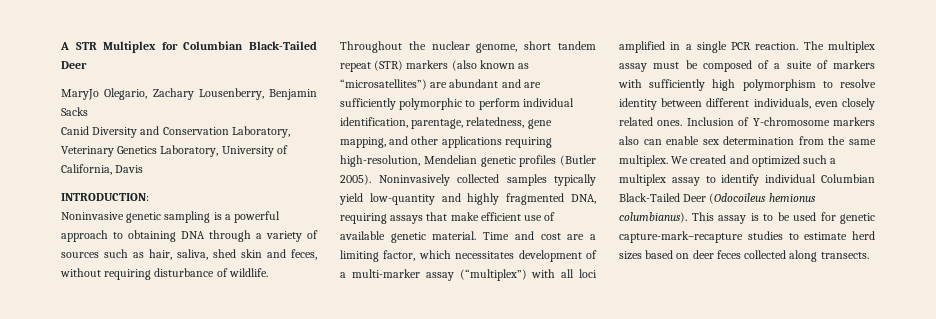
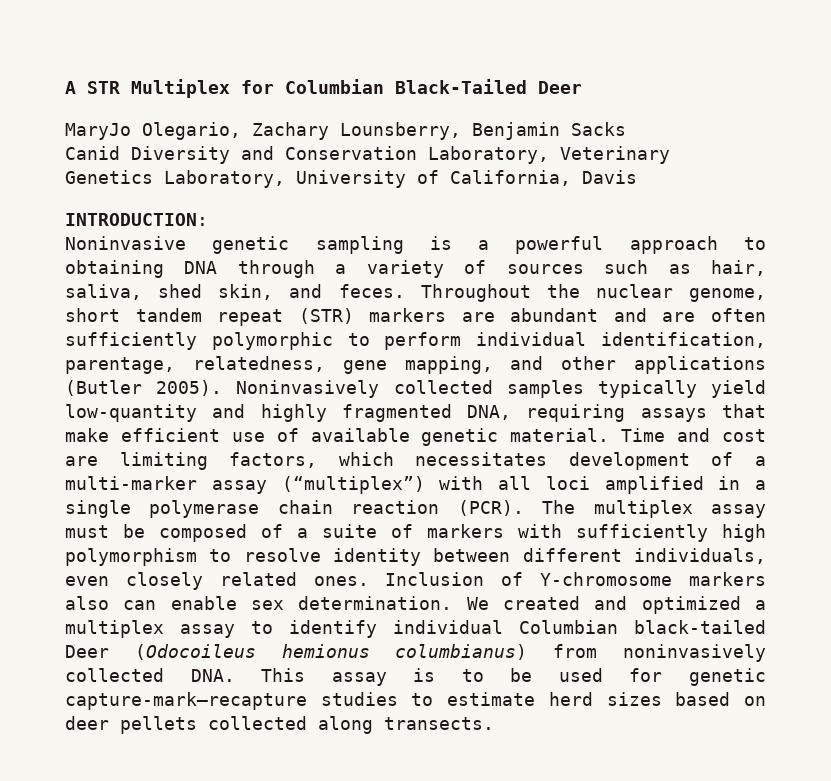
- MaryJo Olegario, Zachary Lousenberry, Benjamin Sacks
+ MaryJo Olegario, Zachary Lounsberry, Benjamin Sacks
- Noninvasive genetic sampling is a powerful approach to obtaining DNA through a variety of sources such as hair, saliva, shed skin and feces, without requiring disturbance of wildlife.
+ Noninvasive genetic sampling is a powerful approach to obtaining DNA through a variety of sources such as hair, saliva, shed skin, and feces.
- Throughout the nuclear genome, short tandem repeat (STR) markers (also known as “microsatellites”) are abundant and are sufficiently polymorphic to perform individual identification, parentage, relatedness, gene mapping, and other applications requiring high-resolution, Mendelian genetic profiles (Butler 2005).
+ Throughout the nuclear genome, short tandem repeat (STR) markers are abundant and are often sufficiently polymorphic to perform individual identification, parentage, relatedness, gene mapping, and other applications (Butler 2005).
- Time and cost are a limiting factor, which necessitates development of a multi-marker assay (“multiplex”) with all loci amplified in a single PCR reaction.
+ Time and cost are limiting factors, which necessitates development of a multi-marker assay (“multiplex”) with all loci amplified in a single polymerase chain reaction (PCR).
- Inclusion of Y-chromosome markers also can enable sex determination from the same multiplex.
+ Inclusion of Y-chromosome markers also can enable sex determination.
- We created and optimized such a multiplex assay to identify individual Columbian Black-Tailed Deer (Odocoileus hemionus columbianus). This assay is to be used for genetic capture-mark–recapture studies to estimate herd sizes based on deer feces collected along transects.
+ We created and optimized a multiplex assay to identify individual Columbian black-tailed Deer (Odocoileus hemionus columbianus) from noninvasively collected DNA. This assay is to be used for genetic capture-mark–recapture studies to estimate herd sizes based on deer pellets collected along transects.

